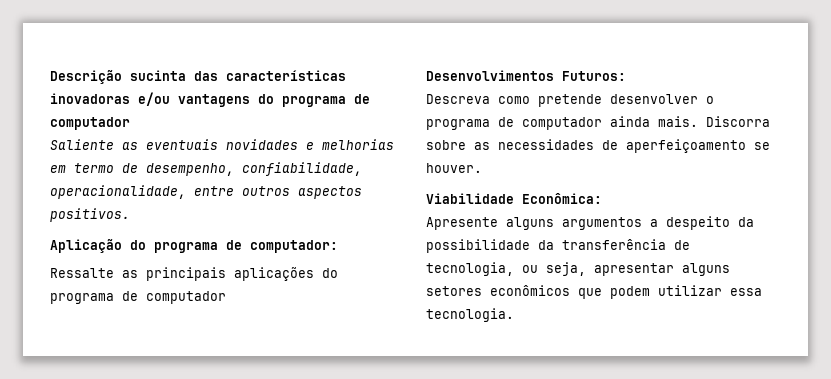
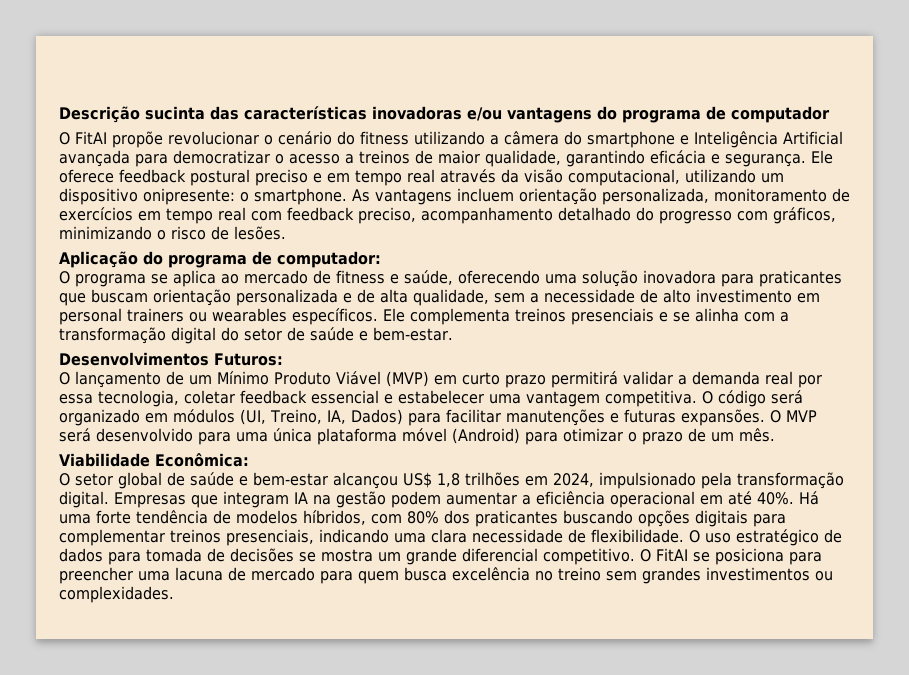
- Saliente as eventuais novidades e melhorias em termo de desempenho, confiabilidade, operacionalidade, entre outros aspectos positivos.
+ O FitAI propõe revolucionar o cenário do fitness utilizando a câmera do smartphone e Inteligência Artificial avançada para democratizar o acesso a treinos de maior qualidade, garantindo eficácia e segurança. Ele oferece feedback postural preciso e em tempo real através da visão computacional, utilizando um dispositivo onipresente: o smartphone. As vantagens incluem orientação personalizada, monitoramento de exercícios em tempo real com feedback preciso, acompanhamento detalhado do progresso com gráficos, minimizando o risco de lesões.
- Ressalte as principais aplicações do programa de computador
+ O programa se aplica ao mercado de fitness e saúde, oferecendo uma solução inovadora para praticantes que buscam orientação personalizada e de alta qualidade, sem a necessidade de alto investimento em personal trainers ou wearables específicos. Ele complementa treinos presenciais e se alinha com a transformação digital do setor de saúde e bem-estar.
  Desenvolvimentos Futuros:
- Descreva como pretende desenvolver o programa de computador ainda mais. Discorra sobre as necessidades de aperfeiçoamento se houver.
+ O lançamento de um Mínimo Produto Viável (MVP) em curto prazo permitirá validar a demanda real por essa tecnologia, coletar feedback essencial e estabelecer uma vantagem competitiva. O código será organizado em módulos (UI, Treino, IA, Dados) para facilitar manutenções e futuras expansões. O MVP será desenvolvido para uma única plataforma móvel (Android) para otimizar o prazo de um mês.
  Viabilidade Econômica:
- Apresente alguns argumentos a despeito da possibilidade da transferência de tecnologia, ou seja, apresentar alguns setores econômicos que podem utilizar essa tecnologia.
+ O setor global de saúde e bem-estar alcançou US$ 1,8 trilhões em 2024, impulsionado pela transformação digital. Empresas que integram IA na gestão podem aumentar a eficiência operacional em até 40%. Há uma forte tendência de modelos híbridos, com 80% dos praticantes buscando opções digitais para complementar treinos presenciais, indicando uma clara necessidade de flexibilidade. O uso estratégico de dados para tomada de decisões se mostra um grande diferencial competitivo. O FitAI se posiciona para preencher uma lacuna de mercado para quem busca excelência no treino sem grandes investimentos ou complexidades.

